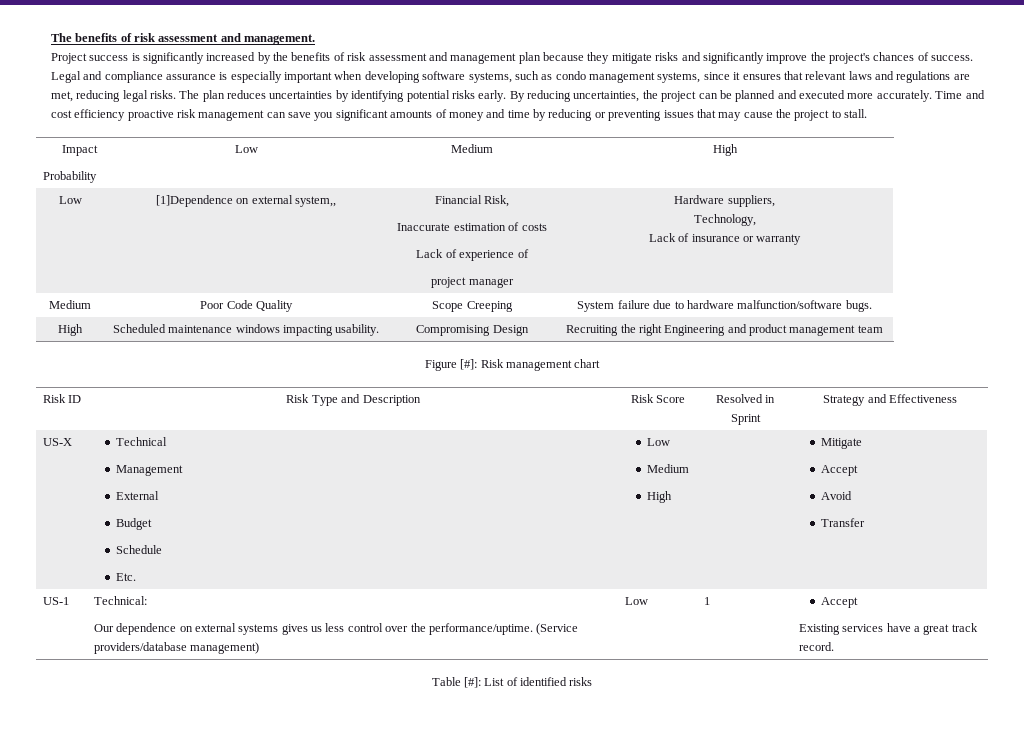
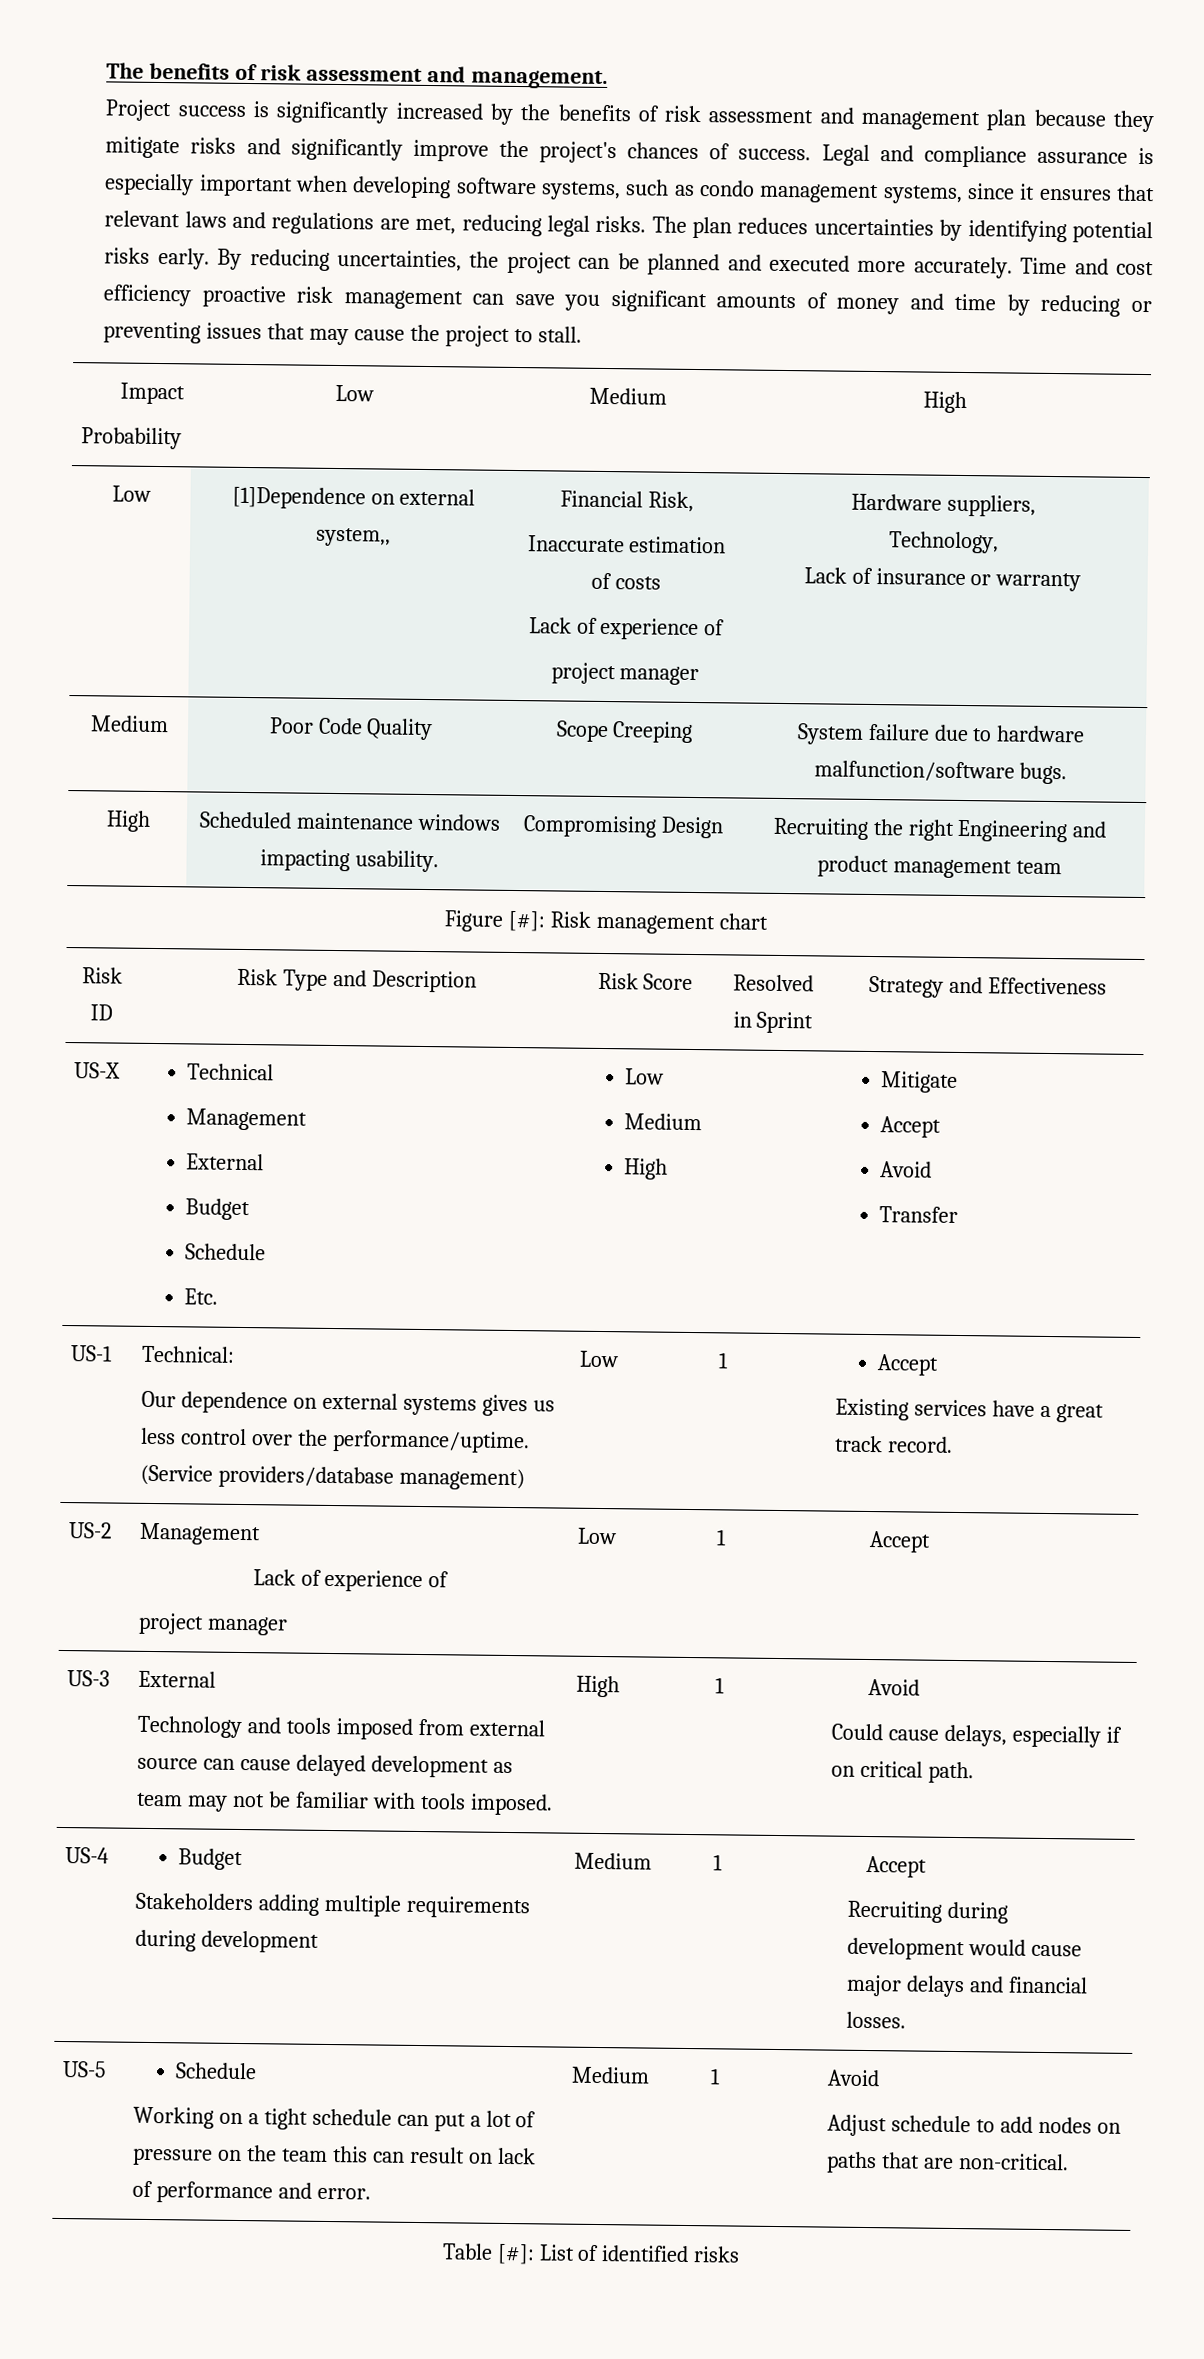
+ US-2 | Management
+ Lack of experience of
+ project manager | Low | 1 | Accept
+ US-3 | External
+ Technology and tools imposed from external source can cause delayed development as team may not be familiar with tools imposed. | High | 1 | Avoid
+ Could cause delays, especially if on critical path.
+ US-4 | Budget
+ Stakeholders adding multiple requirements during development | Medium | 1 | Accept
+ Recruiting during development would cause major delays and financial losses.
+ US-5 | Schedule
+ Working on a tight schedule can put a lot of pressure on the team this can result on lack of performance and error. | Medium | 1 | Avoid
+ Adjust schedule to add nodes on paths that are non-critical.

